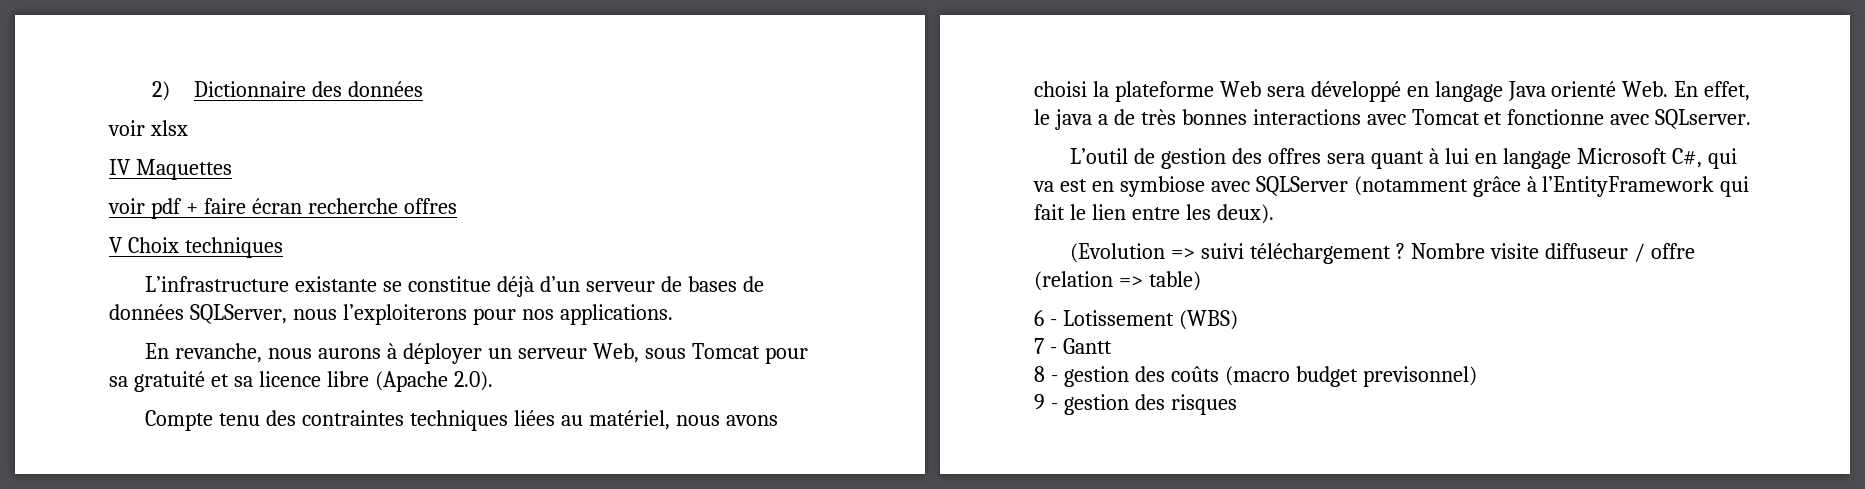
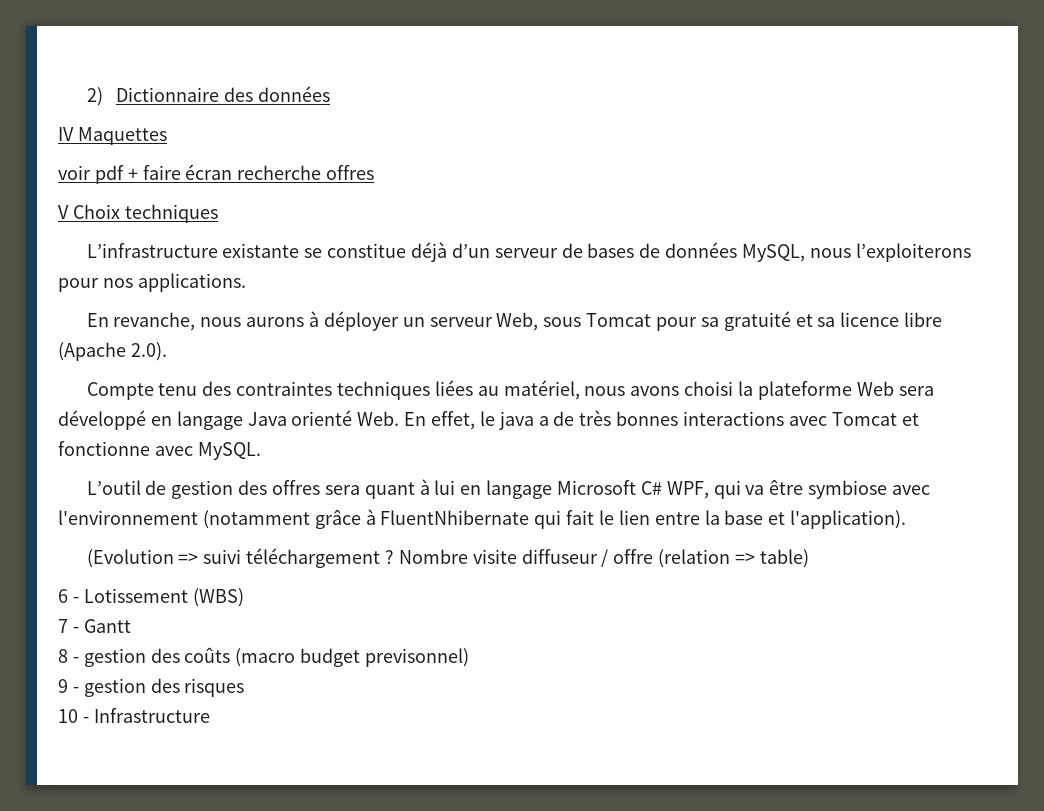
- voir xlsx
- L’infrastructure existante se constitue déjà d’un serveur de bases de données SQLServer, nous l’exploiterons pour nos applications.
+ L’infrastructure existante se constitue déjà d’un serveur de bases de données MySQL, nous l’exploiterons pour nos applications.
- Compte tenu des contraintes techniques liées au matériel, nous avons choisi la plateforme Web sera développé en langage Java orienté Web. En effet, le java a de très bonnes interactions avec Tomcat et fonctionne avec SQLserver.
+ Compte tenu des contraintes techniques liées au matériel, nous avons choisi la plateforme Web sera développé en langage Java orienté Web. En effet, le java a de très bonnes interactions avec Tomcat et fonctionne avec MySQL.
- L’outil de gestion des offres sera quant à lui en langage Microsoft C#, qui va est en symbiose avec SQLServer (notamment grâce à l’EntityFramework qui fait le lien entre les deux).
+ L’outil de gestion des offres sera quant à lui en langage Microsoft C# WPF, qui va être symbiose avec l'environnement (notamment grâce à FluentNhibernate qui fait le lien entre la base et l'application).
+ 10 - Infrastructure

